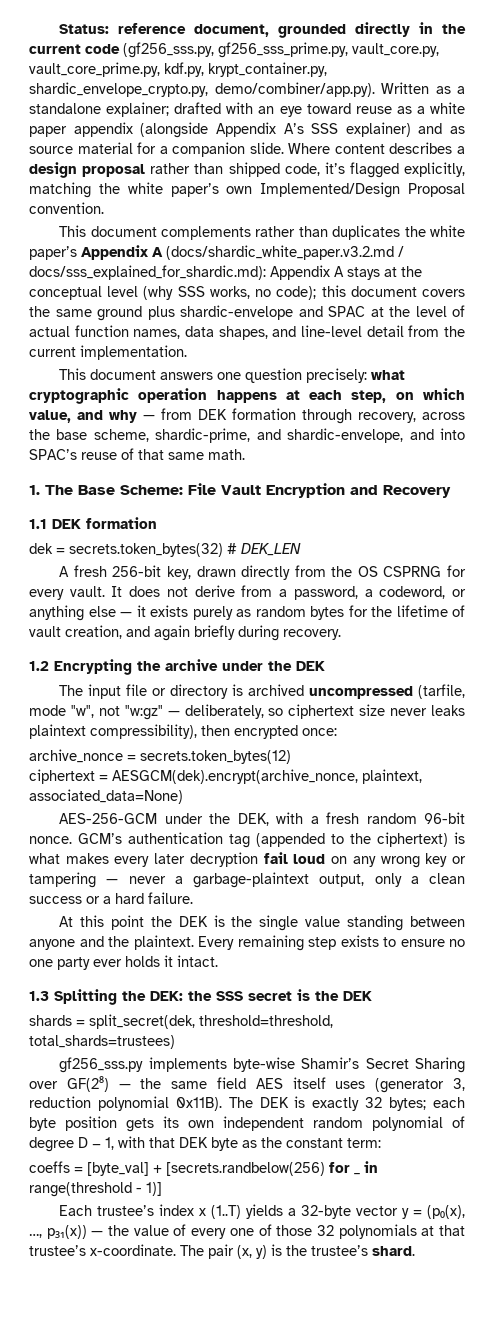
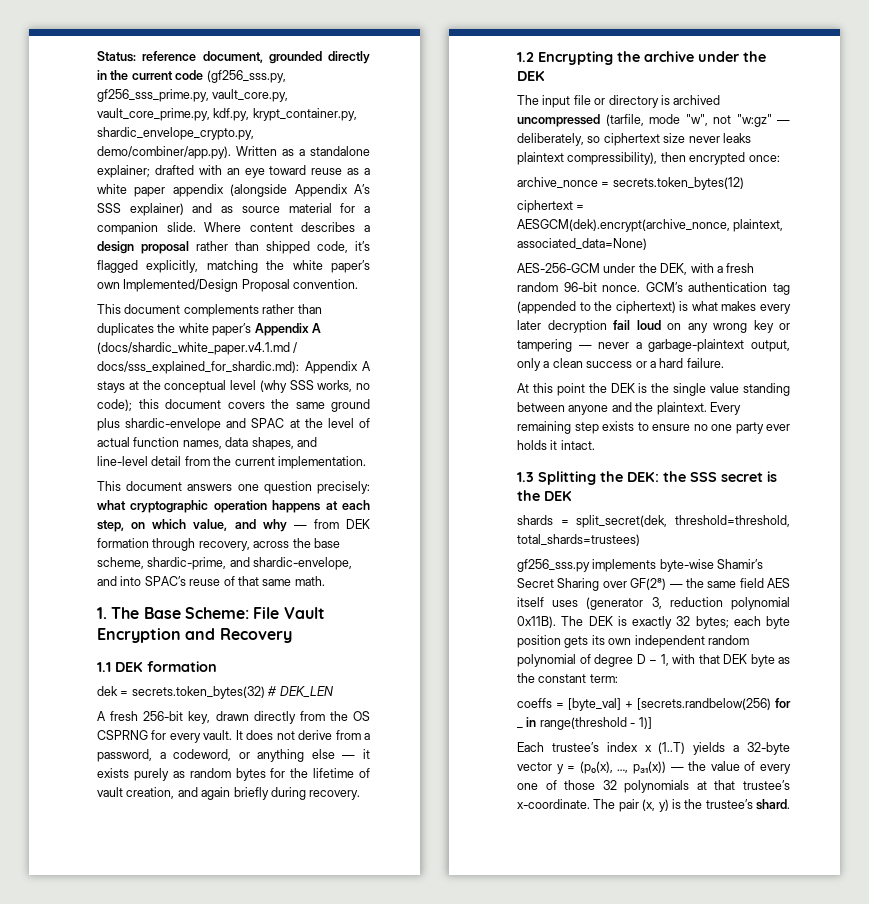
- This document complements rather than duplicates the white paper’s Appendix A (docs/shardic_white_paper.v3.2.md / docs/sss_explained_for_shardic.md): Appendix A stays at the conceptual level (why SSS works, no code); this document covers the same ground plus shardic-envelope and SPAC at the level of actual function names, data shapes, and line-level detail from the current implementation.
+ This document complements rather than duplicates the white paper’s Appendix A (docs/shardic_white_paper.v4.1.md / docs/sss_explained_for_shardic.md): Appendix A stays at the conceptual level (why SSS works, no code); this document covers the same ground plus shardic-envelope and SPAC at the level of actual function names, data shapes, and line-level detail from the current implementation.

